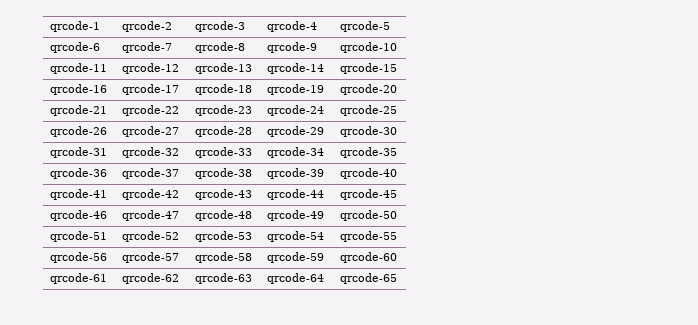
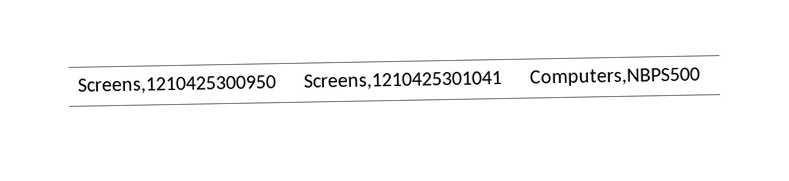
- qrcode-1 | qrcode-2 | qrcode-3 | qrcode-4 | qrcode-5
- qrcode-6 | qrcode-7 | qrcode-8 | qrcode-9 | qrcode-10
- qrcode-11 | qrcode-12 | qrcode-13 | qrcode-14 | qrcode-15
- qrcode-16 | qrcode-17 | qrcode-18 | qrcode-19 | qrcode-20
- qrcode-21 | qrcode-22 | qrcode-23 | qrcode-24 | qrcode-25
- qrcode-26 | qrcode-27 | qrcode-28 | qrcode-29 | qrcode-30
- qrcode-31 | qrcode-32 | qrcode-33 | qrcode-34 | qrcode-35
- qrcode-36 | qrcode-37 | qrcode-38 | qrcode-39 | qrcode-40
- qrcode-41 | qrcode-42 | qrcode-43 | qrcode-44 | qrcode-45
- qrcode-46 | qrcode-47 | qrcode-48 | qrcode-49 | qrcode-50
- qrcode-51 | qrcode-52 | qrcode-53 | qrcode-54 | qrcode-55
- qrcode-56 | qrcode-57 | qrcode-58 | qrcode-59 | qrcode-60
- qrcode-61 | qrcode-62 | qrcode-63 | qrcode-64 | qrcode-65
+ Screens,1210425300950 | Screens,1210425301041 | Computers,NBPS500

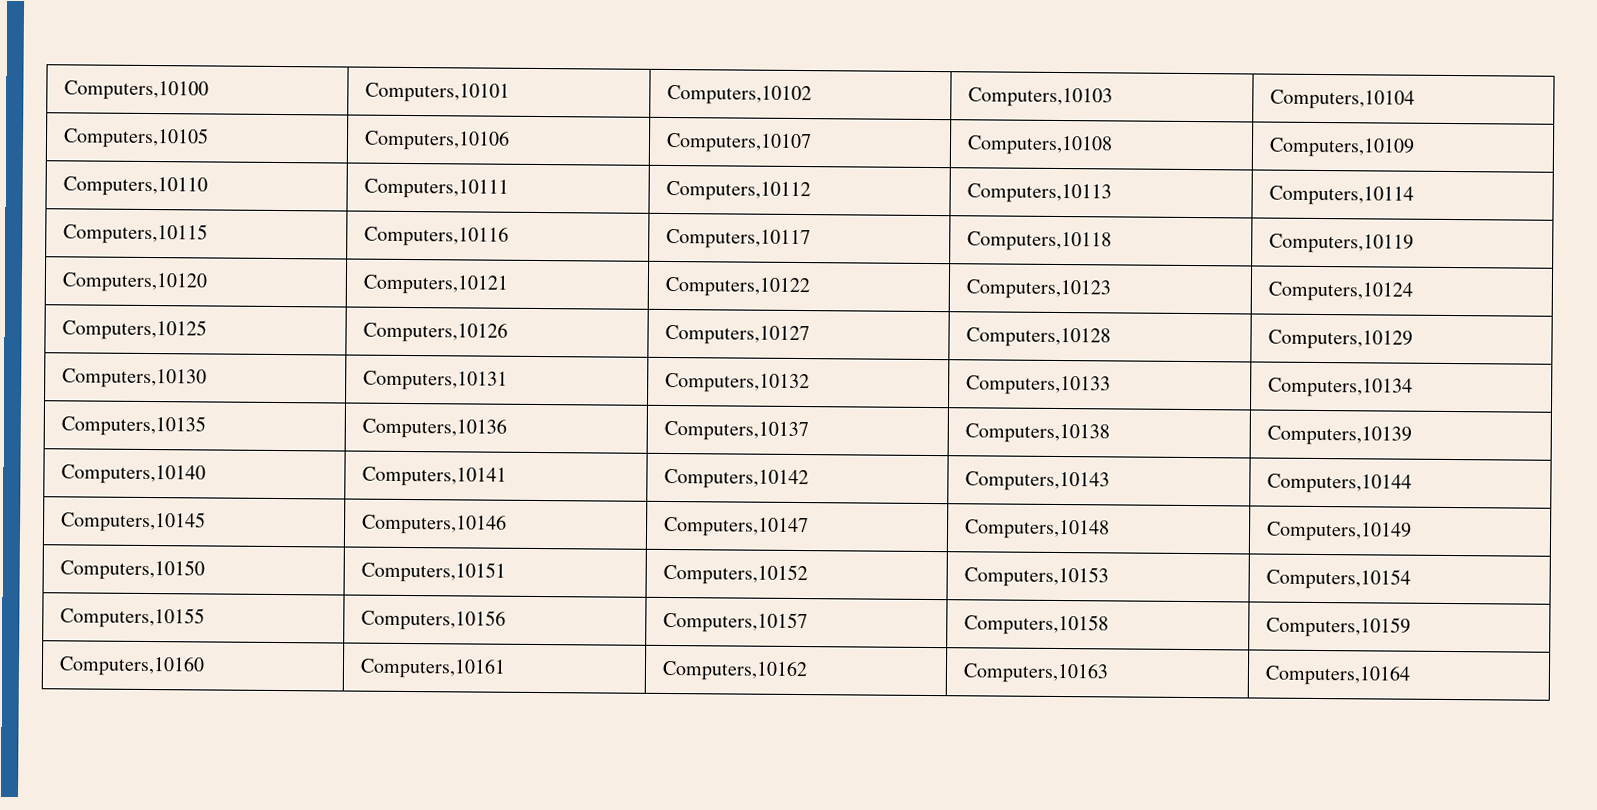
- Screens,1210425300950 | Screens,1210425301041 | Computers,NBPS500
+ Computers,10100 | Computers,10101 | Computers,10102 | Computers,10103 | Computers,10104
+ Computers,10105 | Computers,10106 | Computers,10107 | Computers,10108 | Computers,10109
+ Computers,10110 | Computers,10111 | Computers,10112 | Computers,10113 | Computers,10114
+ Computers,10115 | Computers,10116 | Computers,10117 | Computers,10118 | Computers,10119
+ Computers,10120 | Computers,10121 | Computers,10122 | Computers,10123 | Computers,10124
+ Computers,10125 | Computers,10126 | Computers,10127 | Computers,10128 | Computers,10129
+ Computers,10130 | Computers,10131 | Computers,10132 | Computers,10133 | Computers,10134
+ Computers,10135 | Computers,10136 | Computers,10137 | Computers,10138 | Computers,10139
+ Computers,10140 | Computers,10141 | Computers,10142 | Computers,10143 | Computers,10144
+ Computers,10145 | Computers,10146 | Computers,10147 | Computers,10148 | Computers,10149
+ Computers,10150 | Computers,10151 | Computers,10152 | Computers,10153 | Computers,10154
+ Computers,10155 | Computers,10156 | Computers,10157 | Computers,10158 | Computers,10159
+ Computers,10160 | Computers,10161 | Computers,10162 | Computers,10163 | Computers,10164

